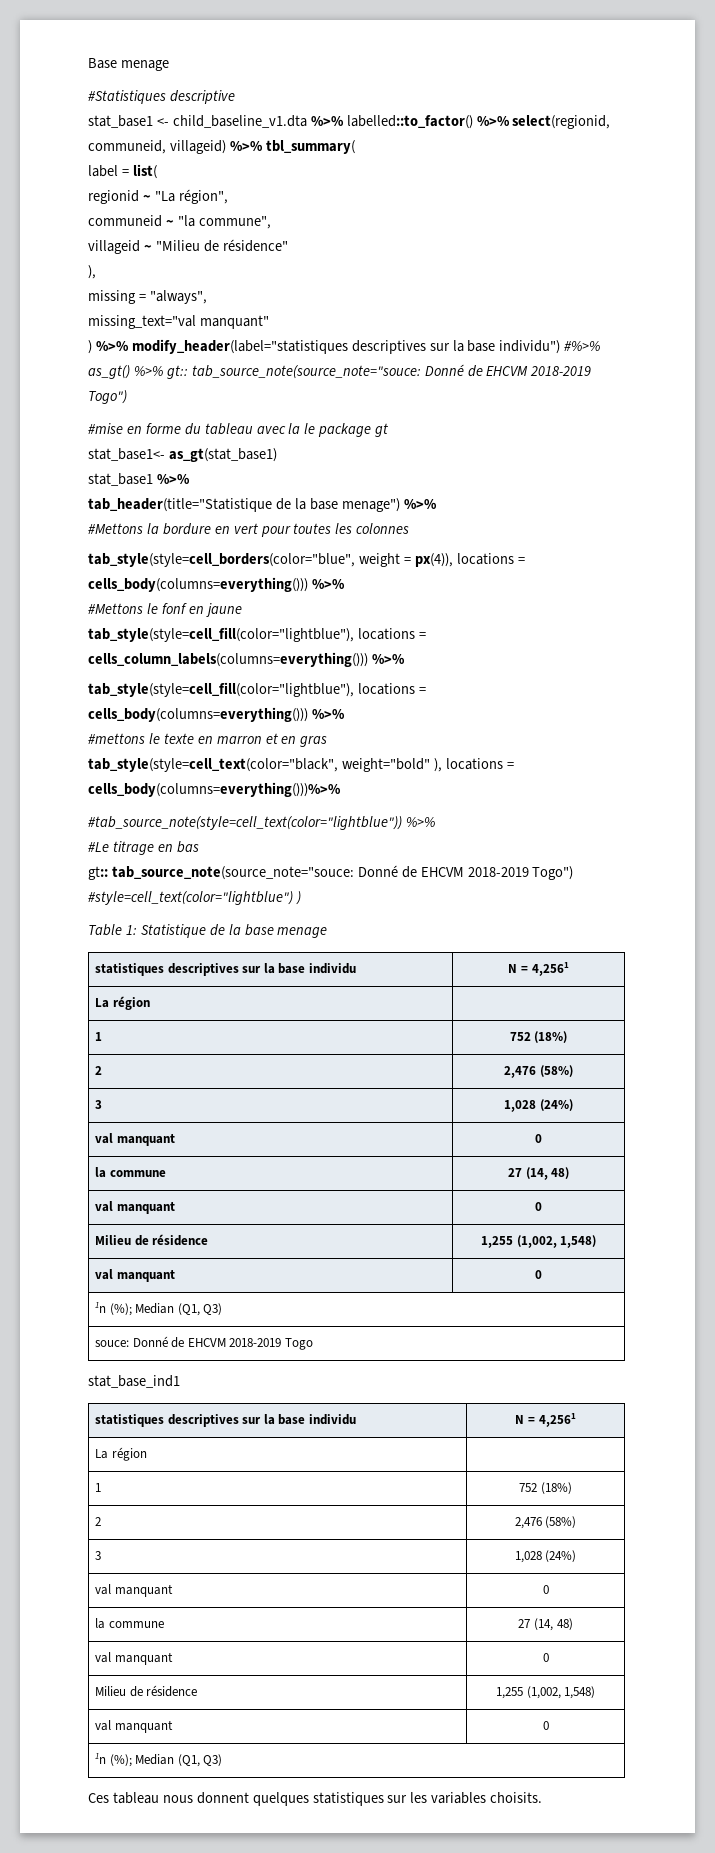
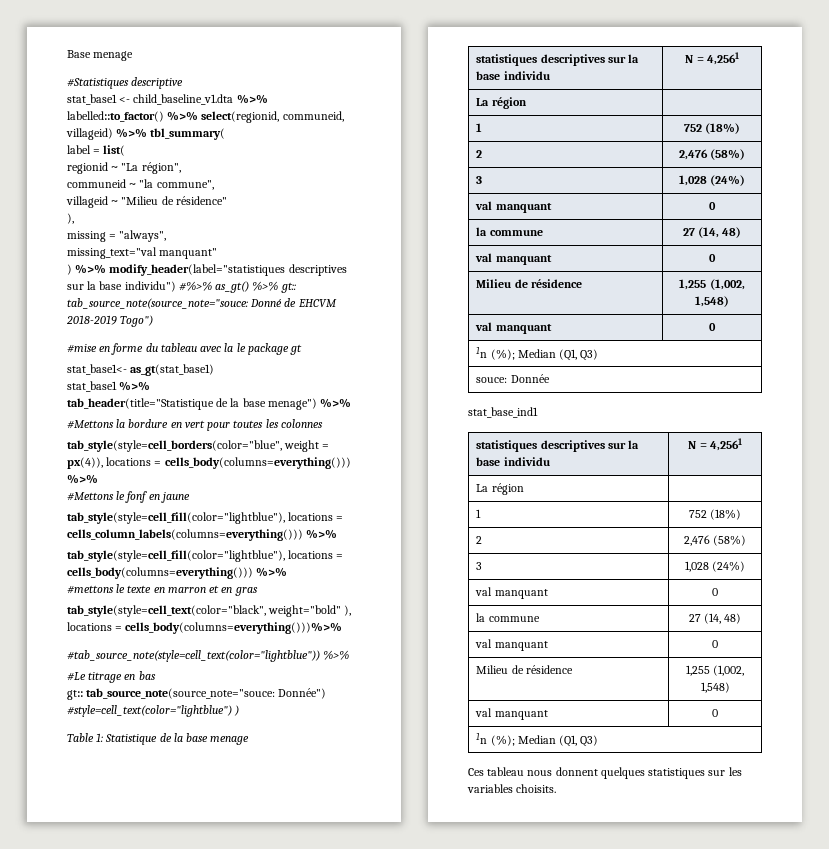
- gt:: tab_source_note(source_note="souce: Donné de EHCVM 2018-2019 Togo") #style=cell_text(color="lightblue") )
+ gt:: tab_source_note(source_note="souce: Donnée") #style=cell_text(color="lightblue") )
- souce: Donné de EHCVM 2018-2019 Togo
+ souce: Donnée

